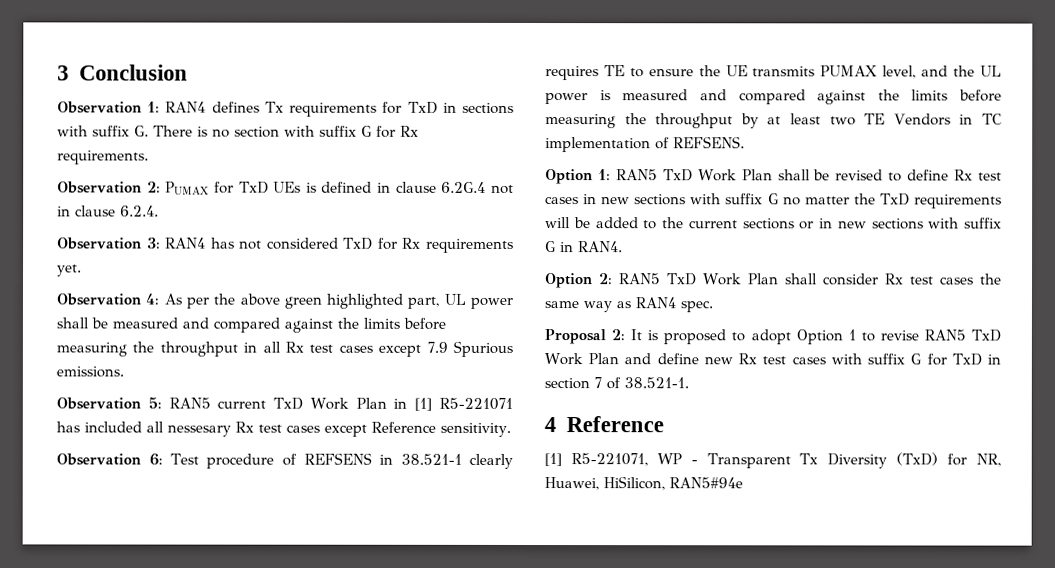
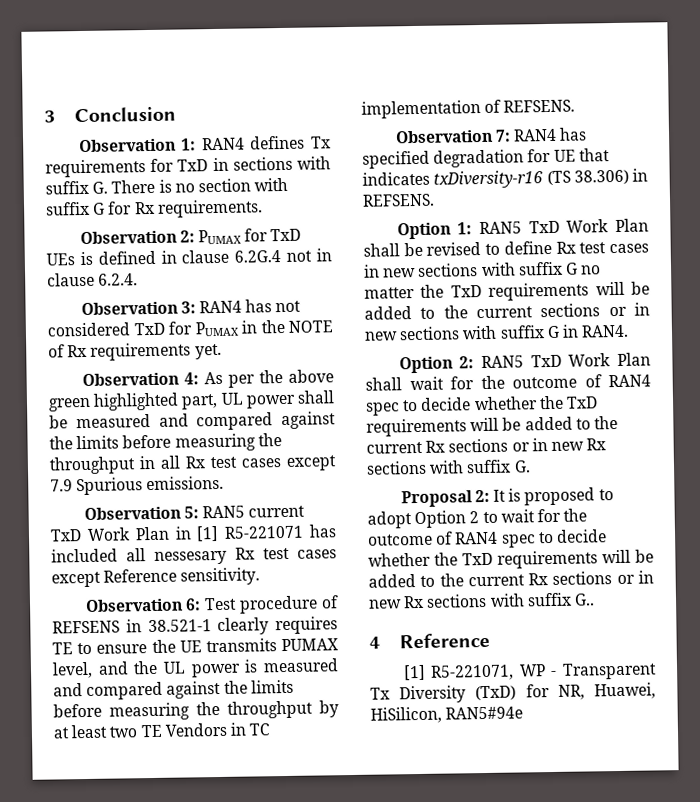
- Observation 3: RAN4 has not considered TxD for Rx requirements yet.
+ Observation 3: RAN4 has not considered TxD for PUMAX in the NOTE of Rx requirements yet.
+ Observation 7: RAN4 has specified degradation for UE that indicates txDiversity-r16 (TS 38.306) in REFSENS.
- Option 2: RAN5 TxD Work Plan shall consider Rx test cases the same way as RAN4 spec.
+ Option 2: RAN5 TxD Work Plan shall wait for the outcome of RAN4 spec to decide whether the TxD requirements will be added to the current Rx sections or in new Rx sections with suffix G.
- Proposal 2: It is proposed to adopt Option 1 to revise RAN5 TxD Work Plan and define new Rx test cases with suffix G for TxD in section 7 of 38.521-1.
+ Proposal 2: It is proposed to adopt Option 2 to wait for the outcome of RAN4 spec to decide whether the TxD requirements will be added to the current Rx sections or in new Rx sections with suffix G..

